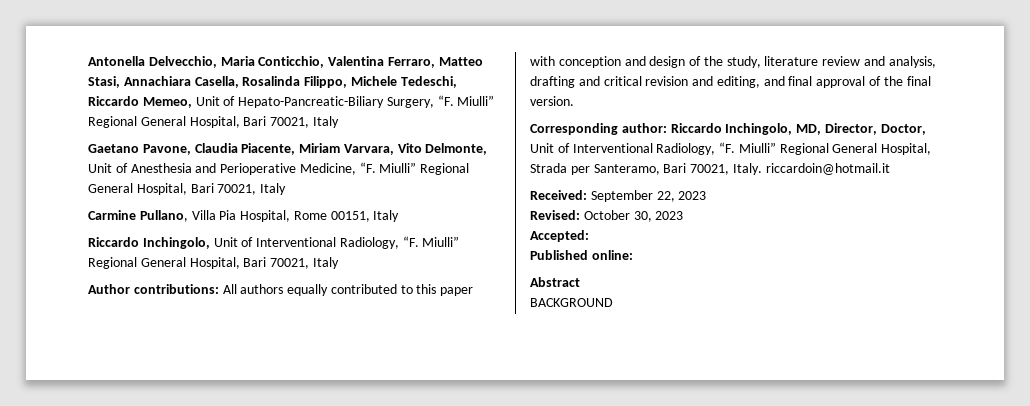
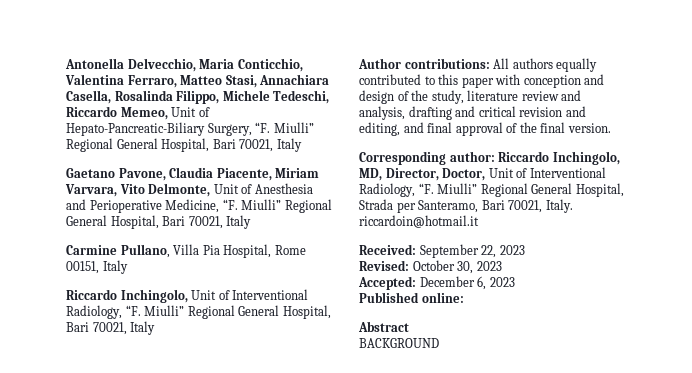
- Accepted:
+ Accepted: December 6, 2023

